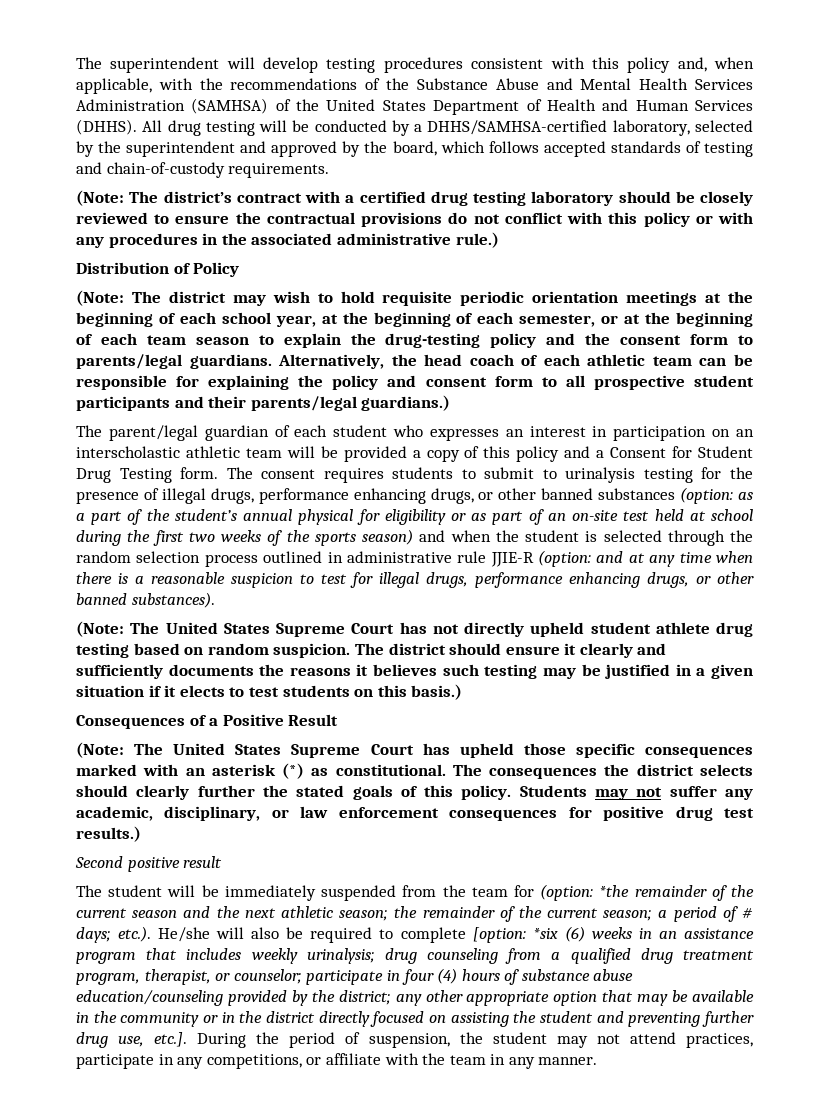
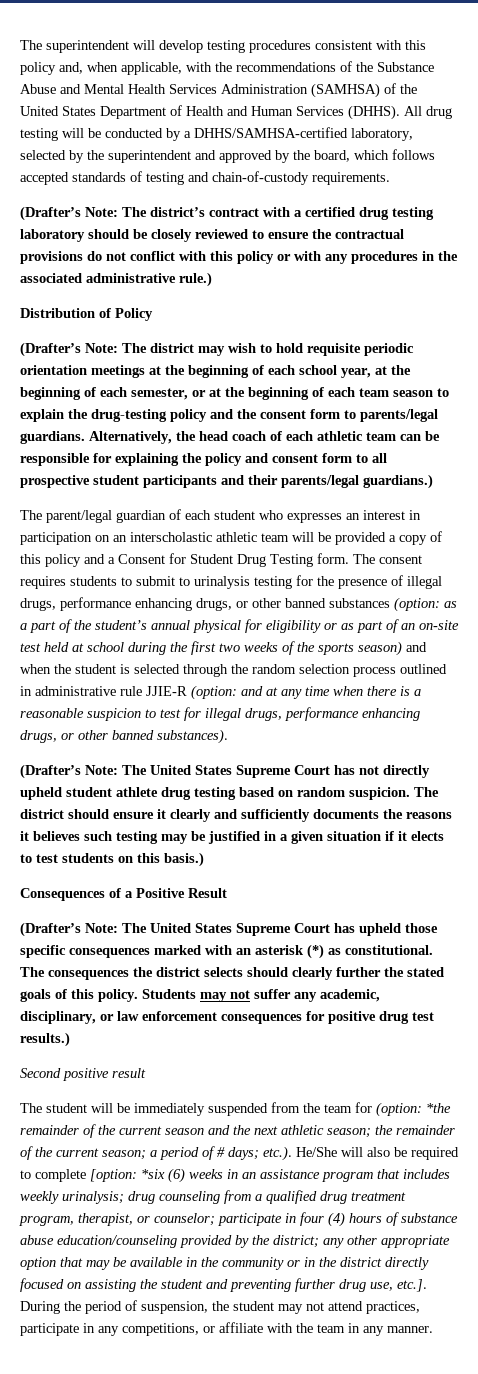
- (Note: The district’s contract with a certified drug testing laboratory should be closely reviewed to ensure the contractual provisions do not conflict with this policy or with any procedures in the associated administrative rule.)
+ (Drafter’s Note: The district’s contract with a certified drug testing laboratory should be closely reviewed to ensure the contractual provisions do not conflict with this policy or with any procedures in the associated administrative rule.)
- (Note: The district may wish to hold requisite periodic orientation meetings at the beginning of each school year, at the beginning of each semester, or at the beginning of each team season to explain the drug-testing policy and the consent form to parents/legal guardians.
+ (Drafter’s Note: The district may wish to hold requisite periodic orientation meetings at the beginning of each school year, at the beginning of each semester, or at the beginning of each team season to explain the drug-testing policy and the consent form to parents/legal guardians.
- (Note: The United States Supreme Court has not directly upheld student athlete drug testing based on random suspicion.
+ (Drafter’s Note: The United States Supreme Court has not directly upheld student athlete drug testing based on random suspicion.
- (Note: The United States Supreme Court has upheld those specific consequences marked with an asterisk (*) as constitutional.
+ (Drafter’s Note: The United States Supreme Court has upheld those specific consequences marked with an asterisk (*) as constitutional.
- etc.). He/she will also be required to complete [option:
+ etc.). He/She will also be required to complete [option:

